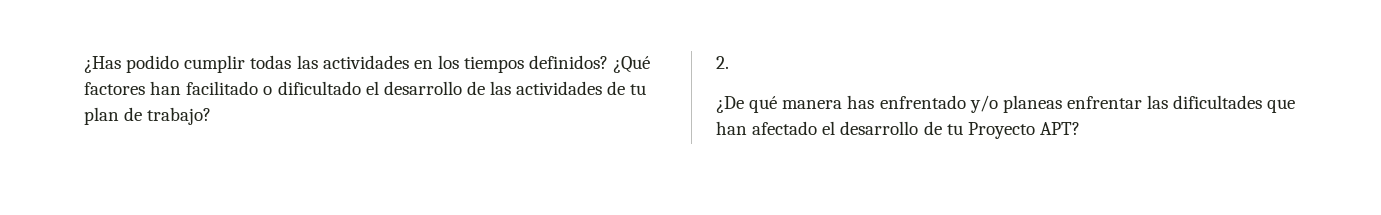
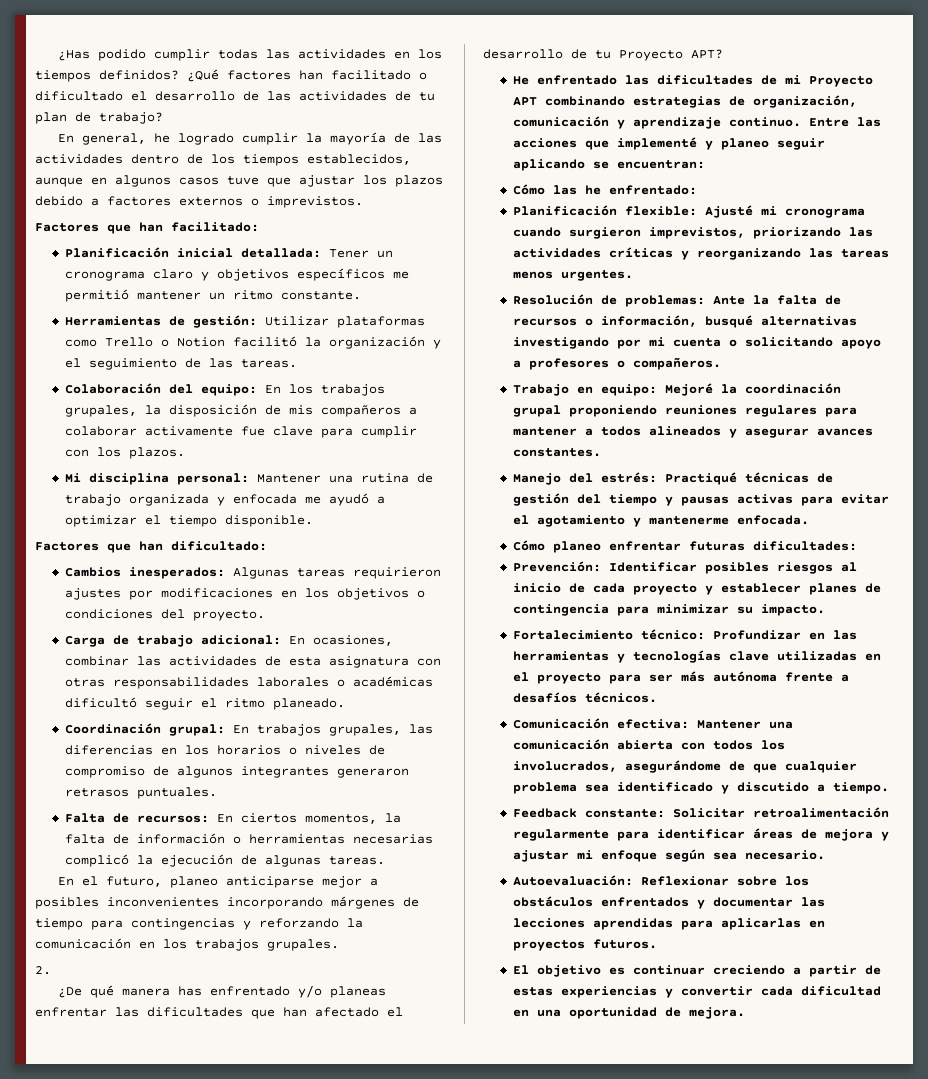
+ En general, he logrado cumplir la mayoría de las actividades dentro de los tiempos establecidos, aunque en algunos casos tuve que ajustar los plazos debido a factores externos o imprevistos.
+ Factores que han facilitado:
+ Planificación inicial detallada: Tener un cronograma claro y objetivos específicos me permitió mantener un ritmo constante.
+ Herramientas de gestión: Utilizar plataformas como Trello o Notion facilitó la organización y el seguimiento de las tareas.
+ Colaboración del equipo: En los trabajos grupales, la disposición de mis compañeros a colaborar activamente fue clave para cumplir con los plazos.
+ Mi disciplina personal: Mantener una rutina de trabajo organizada y enfocada me ayudó a optimizar el tiempo disponible.
+ Factores que han dificultado:
+ Cambios inesperados: Algunas tareas requirieron ajustes por modificaciones en los objetivos o condiciones del proyecto.
+ Carga de trabajo adicional: En ocasiones, combinar las actividades de esta asignatura con otras responsabilidades laborales o académicas dificultó seguir el ritmo planeado.
+ Coordinación grupal: En trabajos grupales, las diferencias en los horarios o niveles de compromiso de algunos integrantes generaron retrasos puntuales.
+ Falta de recursos: En ciertos momentos, la falta de información o herramientas necesarias complicó la ejecución de algunas tareas.
+ En el futuro, planeo anticiparse mejor a posibles inconvenientes incorporando márgenes de tiempo para contingencias y reforzando la comunicación en los trabajos grupales.
+ He enfrentado las dificultades de mi Proyecto APT combinando estrategias de organización, comunicación y aprendizaje continuo. Entre las acciones que implementé y planeo seguir aplicando se encuentran:
+ Cómo las he enfrentado:
+ Planificación flexible: Ajusté mi cronograma cuando surgieron imprevistos, priorizando las actividades críticas y reorganizando las tareas menos urgentes.
+ Resolución de problemas: Ante la falta de recursos o información, busqué alternativas investigando por mi cuenta o solicitando apoyo a profesores o compañeros.
+ Trabajo en equipo: Mejoré la coordinación grupal proponiendo reuniones regulares para mantener a todos alineados y asegurar avances constantes.
+ Manejo del estrés: Practiqué técnicas de gestión del tiempo y pausas activas para evitar el agotamiento y mantenerme enfocada.
+ Cómo planeo enfrentar futuras dificultades:
+ Prevención: Identificar posibles riesgos al inicio de cada proyecto y establecer planes de contingencia para minimizar su impacto.
+ Fortalecimiento técnico: Profundizar en las herramientas y tecnologías clave utilizadas en el proyecto para ser más autónoma frente a desafíos técnicos.
+ Comunicación efectiva: Mantener una comunicación abierta con todos los involucrados, asegurándome de que cualquier problema sea identificado y discutido a tiempo.
+ Feedback constante: Solicitar retroalimentación regularmente para identificar áreas de mejora y ajustar mi enfoque según sea necesario.
+ Autoevaluación: Reflexionar sobre los obstáculos enfrentados y documentar las lecciones aprendidas para aplicarlas en proyectos futuros.
+ El objetivo es continuar creciendo a partir de estas experiencias y convertir cada dificultad en una oportunidad de mejora.

